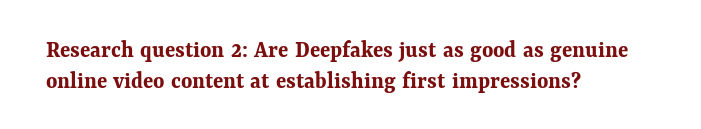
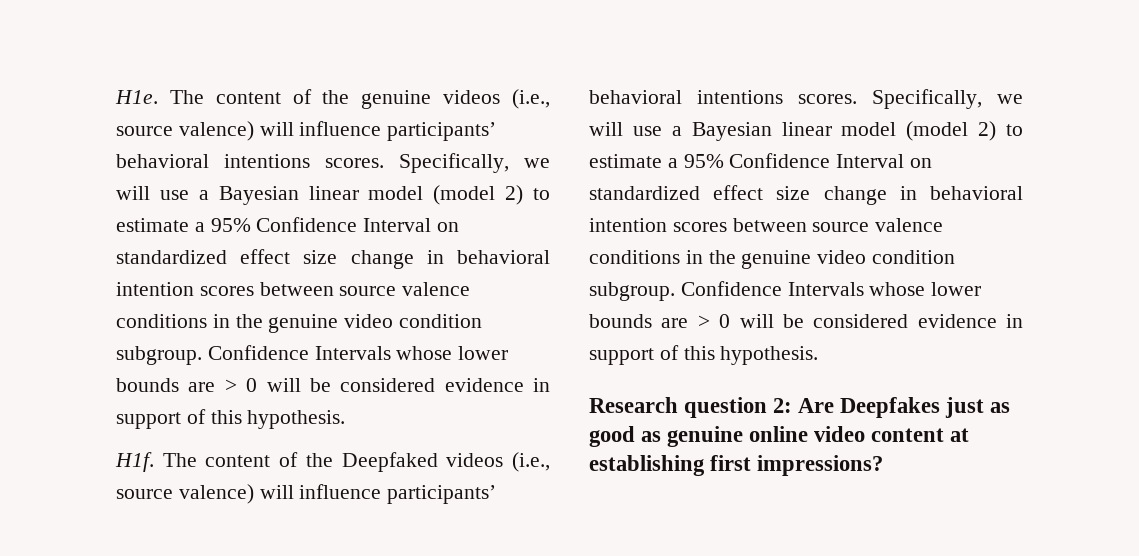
+ H1e. The content of the genuine videos (i.e., source valence) will influence participants’ behavioral intentions scores. Specifically, we will use a Bayesian linear model (model 2) to estimate a 95% Confidence Interval on standardized effect size change in behavioral intention scores between source valence conditions in the genuine video condition subgroup. Confidence Intervals whose lower bounds are > 0 will be considered evidence in support of this hypothesis.
+ H1f. The content of the Deepfaked videos (i.e., source valence) will influence participants’ behavioral intentions scores. Specifically, we will use a Bayesian linear model (model 2) to estimate a 95% Confidence Interval on standardized effect size change in behavioral intention scores between source valence conditions in the genuine video condition subgroup. Confidence Intervals whose lower bounds are > 0 will be considered evidence in support of this hypothesis.

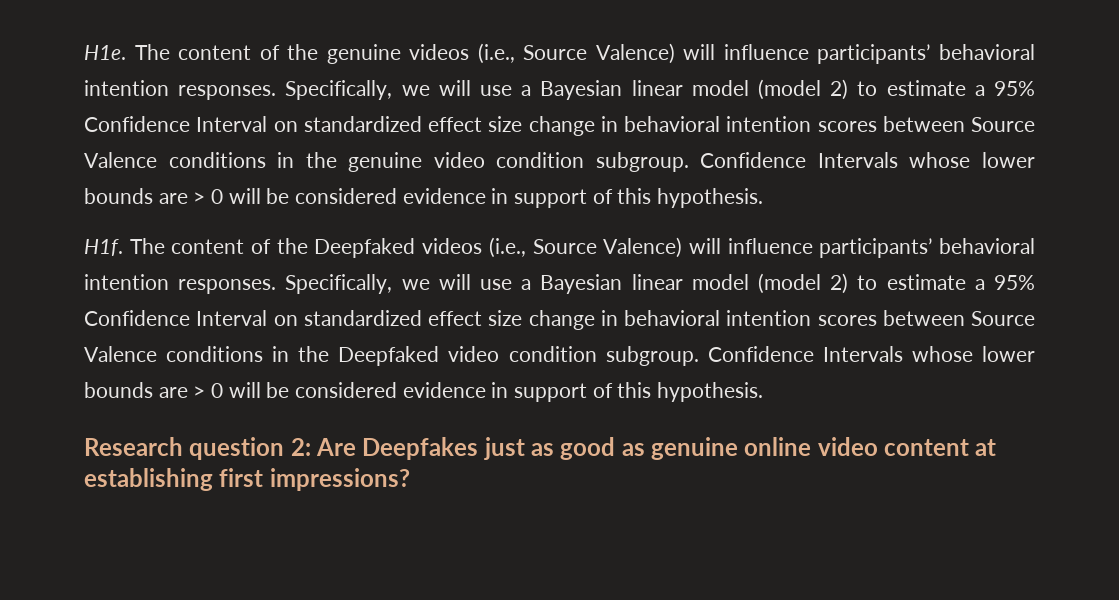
- H1e. The content of the genuine videos (i.e., source valence) will influence participants’ behavioral intentions scores. Specifically, we will use a Bayesian linear model (model 2) to estimate a 95% Confidence Interval on standardized effect size change in behavioral intention scores between source valence conditions in the genuine video condition subgroup.
+ H1e. The content of the genuine videos (i.e., Source Valence) will influence participants’ behavioral intention responses. Specifically, we will use a Bayesian linear model (model 2) to estimate a 95% Confidence Interval on standardized effect size change in behavioral intention scores between Source Valence conditions in the genuine video condition subgroup.
- H1f. The content of the Deepfaked videos (i.e., source valence) will influence participants’ behavioral intentions scores. Specifically, we will use a Bayesian linear model (model 2) to estimate a 95% Confidence Interval on standardized effect size change in behavioral intention scores between source valence conditions in the genuine video condition subgroup.
+ H1f. The content of the Deepfaked videos (i.e., Source Valence) will influence participants’ behavioral intention responses. Specifically, we will use a Bayesian linear model (model 2) to estimate a 95% Confidence Interval on standardized effect size change in behavioral intention scores between Source Valence conditions in the Deepfaked video condition subgroup.

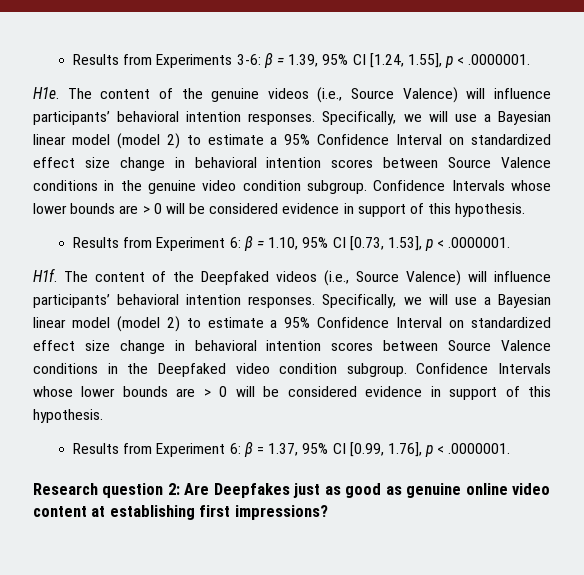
+ Results from Experiments 3-6: β = 1.39, 95% CI [1.24, 1.55], p < .0000001.
+ Results from Experiment 6: β = 1.10, 95% CI [0.73, 1.53], p < .0000001.
+ Results from Experiment 6: β = 1.37, 95% CI [0.99, 1.76], p < .0000001.

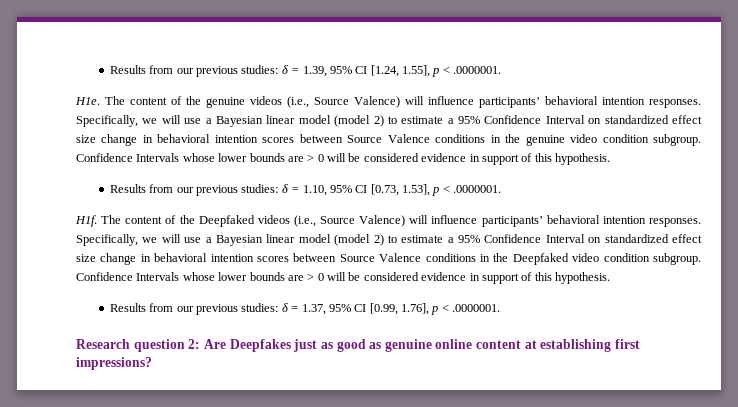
- Results from Experiments 3-6: β = 1.39, 95% CI [1.24, 1.55], p < .0000001.
+ Results from our previous studies: δ = 1.39, 95% CI [1.24, 1.55], p < .0000001.
- Results from Experiment 6: β = 1.10, 95% CI [0.73, 1.53], p < .0000001.
+ Results from our previous studies: δ = 1.10, 95% CI [0.73, 1.53], p < .0000001.
- Results from Experiment 6: β = 1.37, 95% CI [0.99, 1.76], p < .0000001.
+ Results from our previous studies: δ = 1.37, 95% CI [0.99, 1.76], p < .0000001.
- Research question 2: Are Deepfakes just as good as genuine online video content at establishing first impressions?
+ Research question 2: Are Deepfakes just as good as genuine online content at establishing first impressions?

